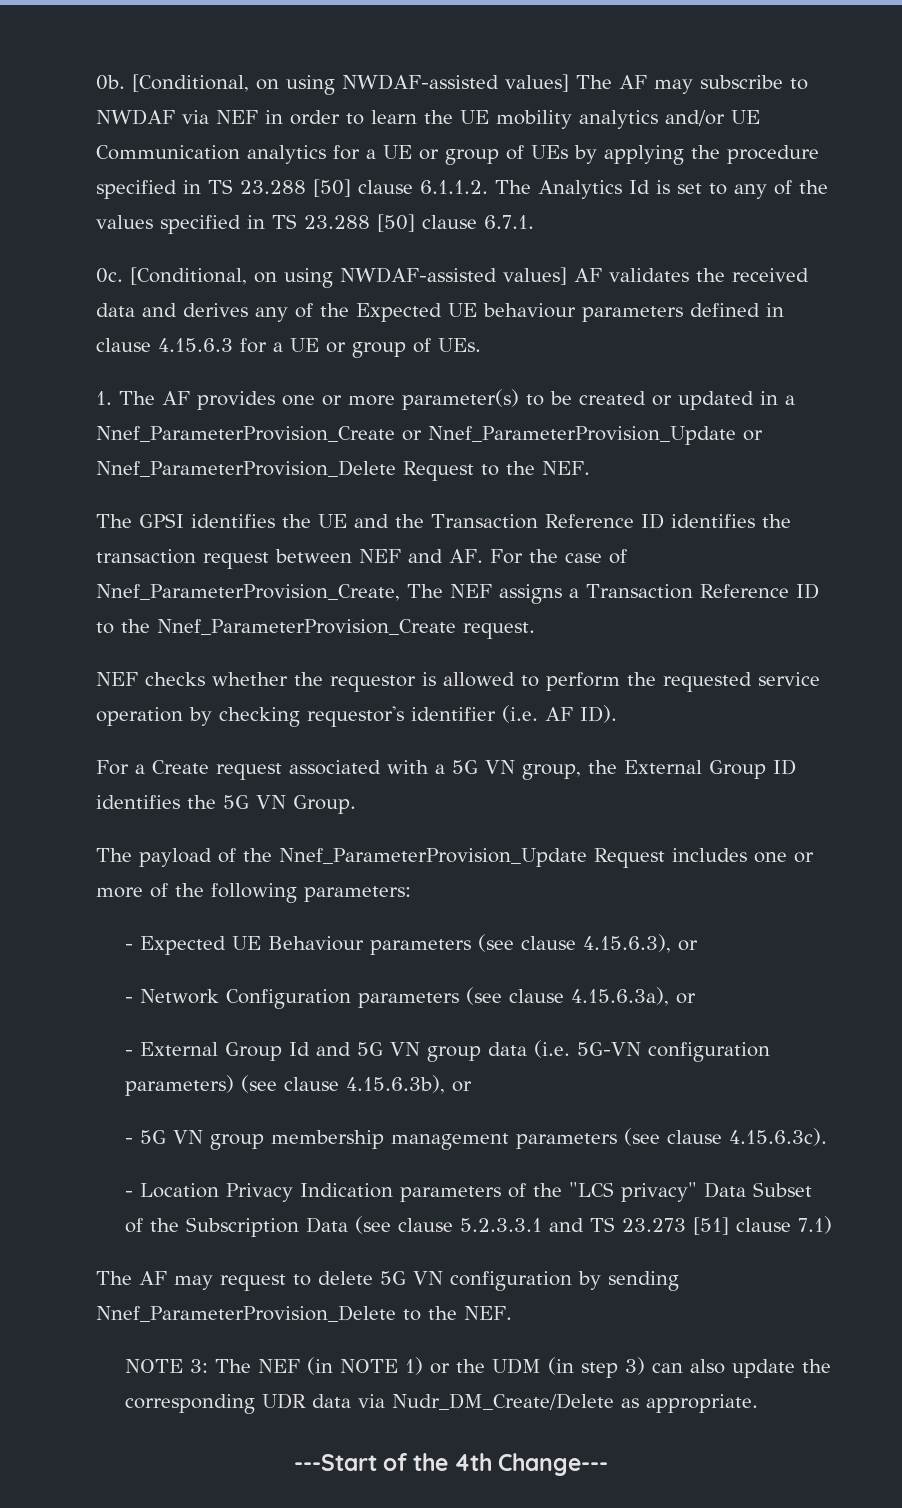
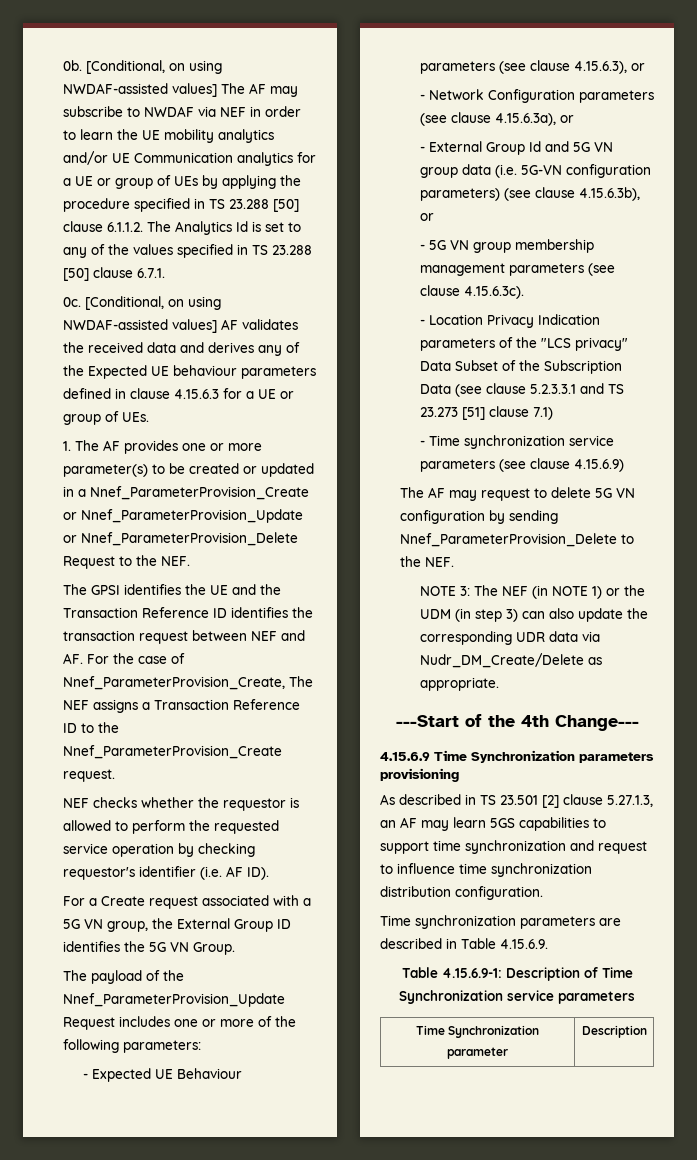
+ - Time synchronization service parameters (see clause 4.15.6.9)
+ 4.15.6.9 Time Synchronization parameters provisioning
+ As described in TS 23.501 [2] clause 5.27.1.3, an AF may learn 5GS capabilities to support time synchronization and request to influence time synchronization distribution configuration.
+ Time synchronization parameters are described in Table 4.15.6.9.
+ Table 4.15.6.9-1: Description of Time Synchronization service parameters
+ Time Synchronization parameter | Description

